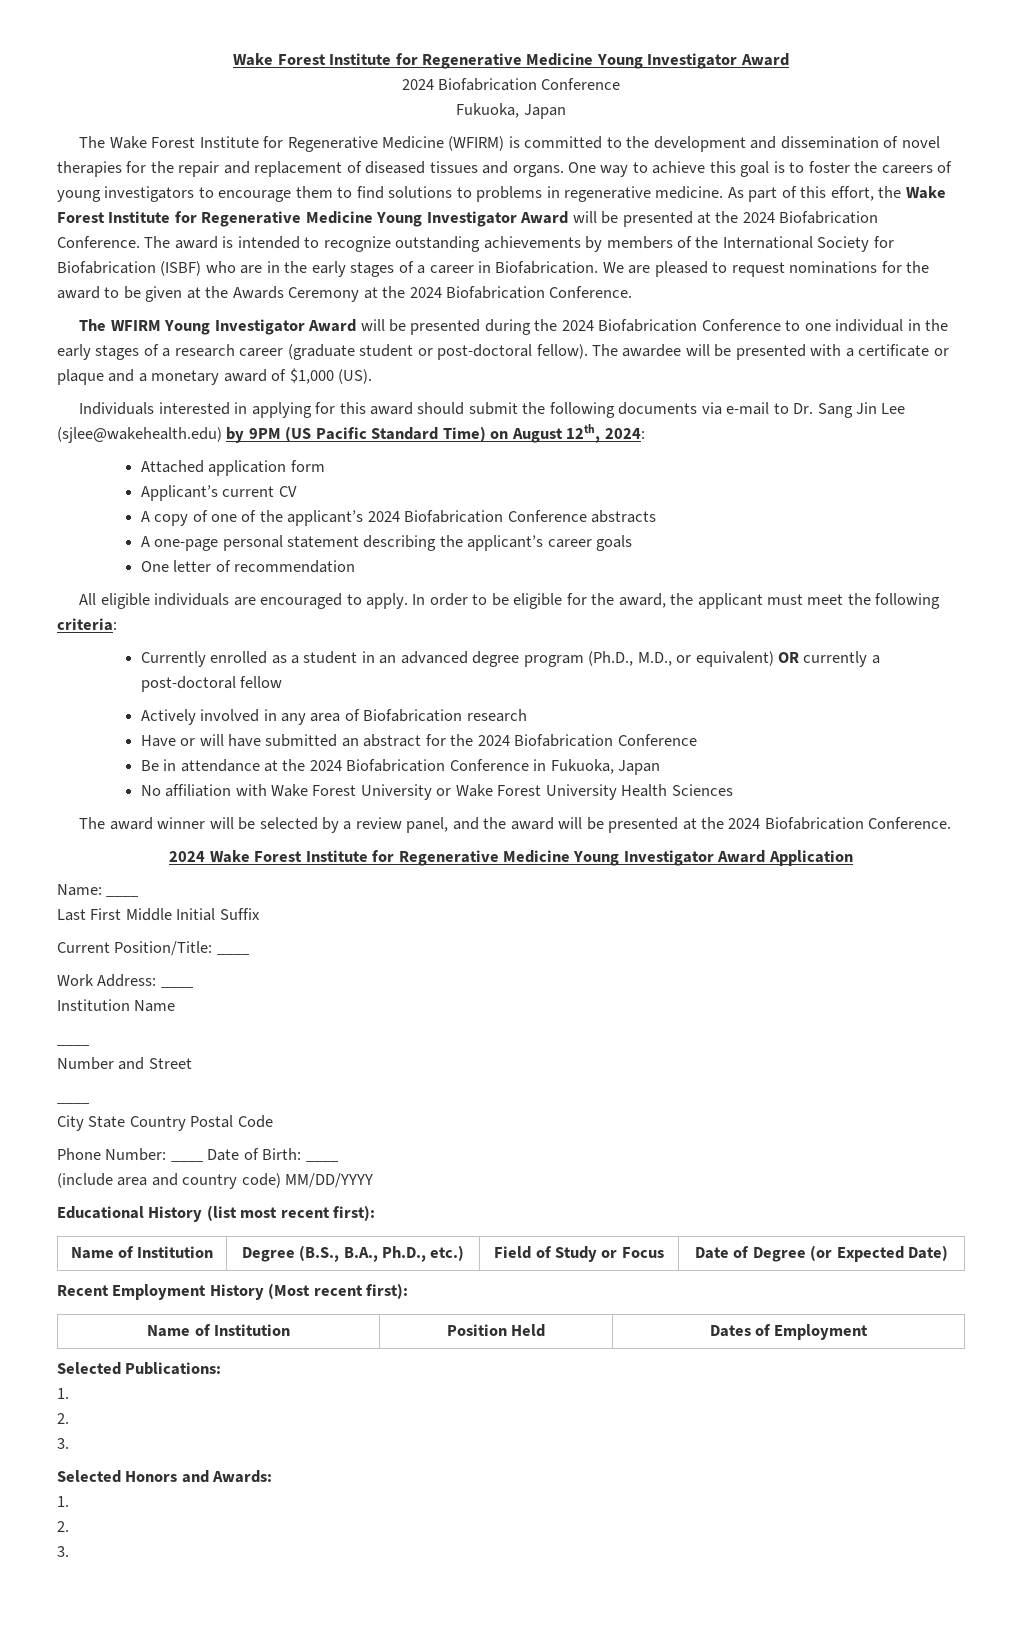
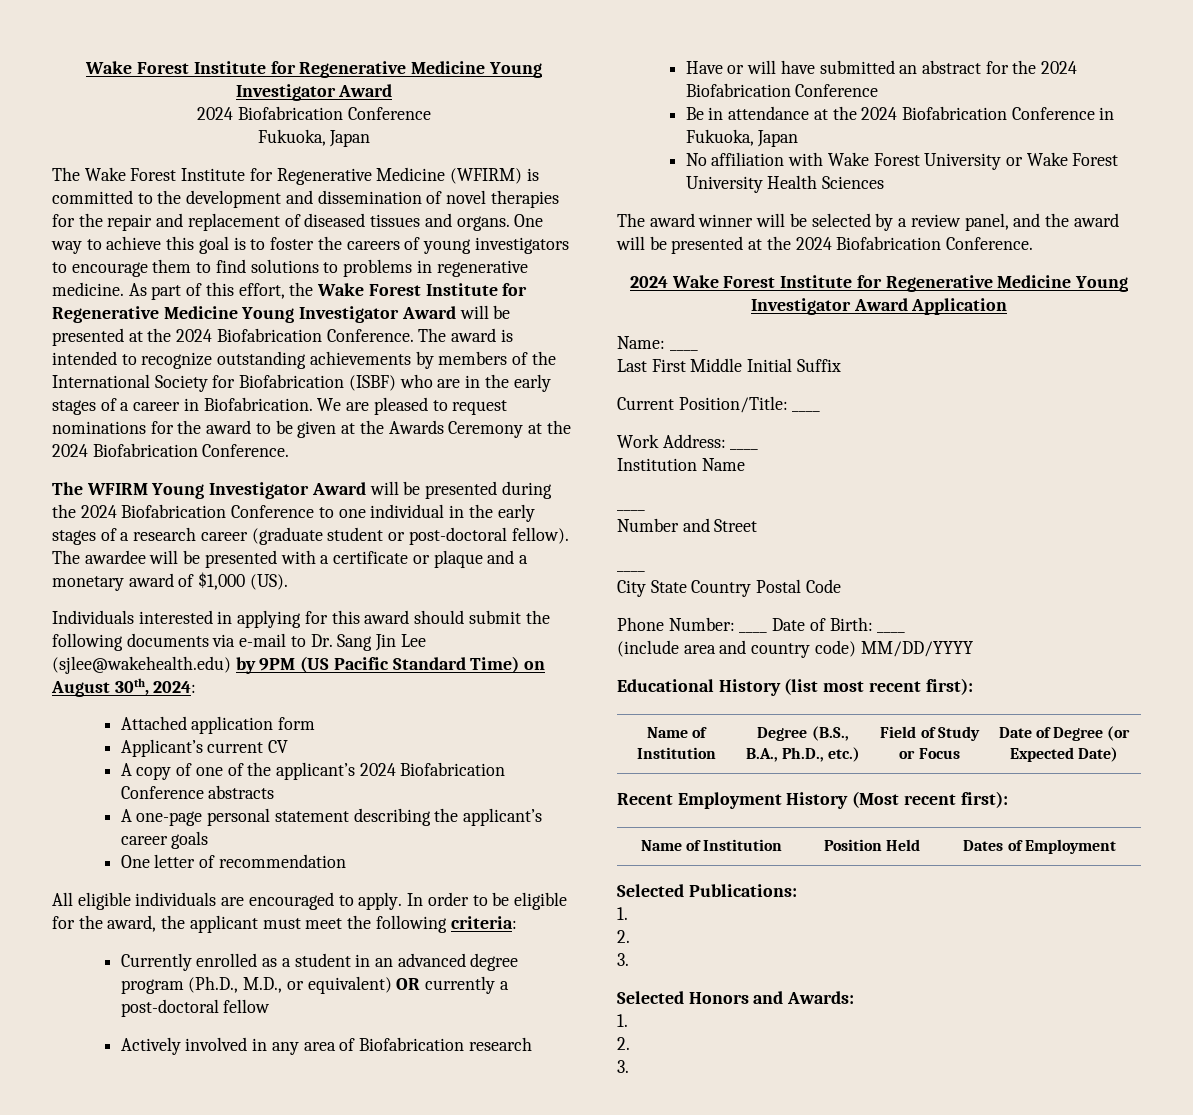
- Individuals interested in applying for this award should submit the following documents via e-mail to Dr. Sang Jin Lee (sjlee@wakehealth.edu) by 9PM (US Pacific Standard Time) on August 12th, 2024:
+ Individuals interested in applying for this award should submit the following documents via e-mail to Dr. Sang Jin Lee (sjlee@wakehealth.edu) by 9PM (US Pacific Standard Time) on August 30th, 2024:

